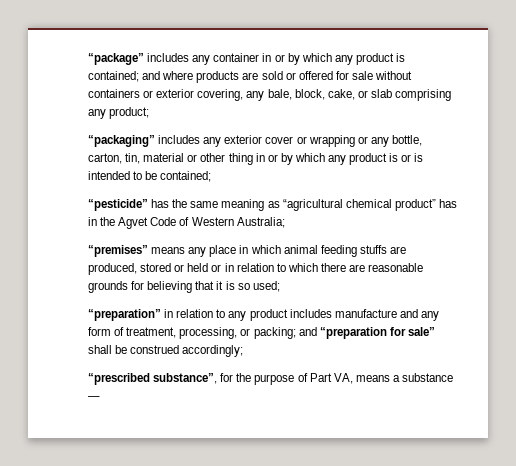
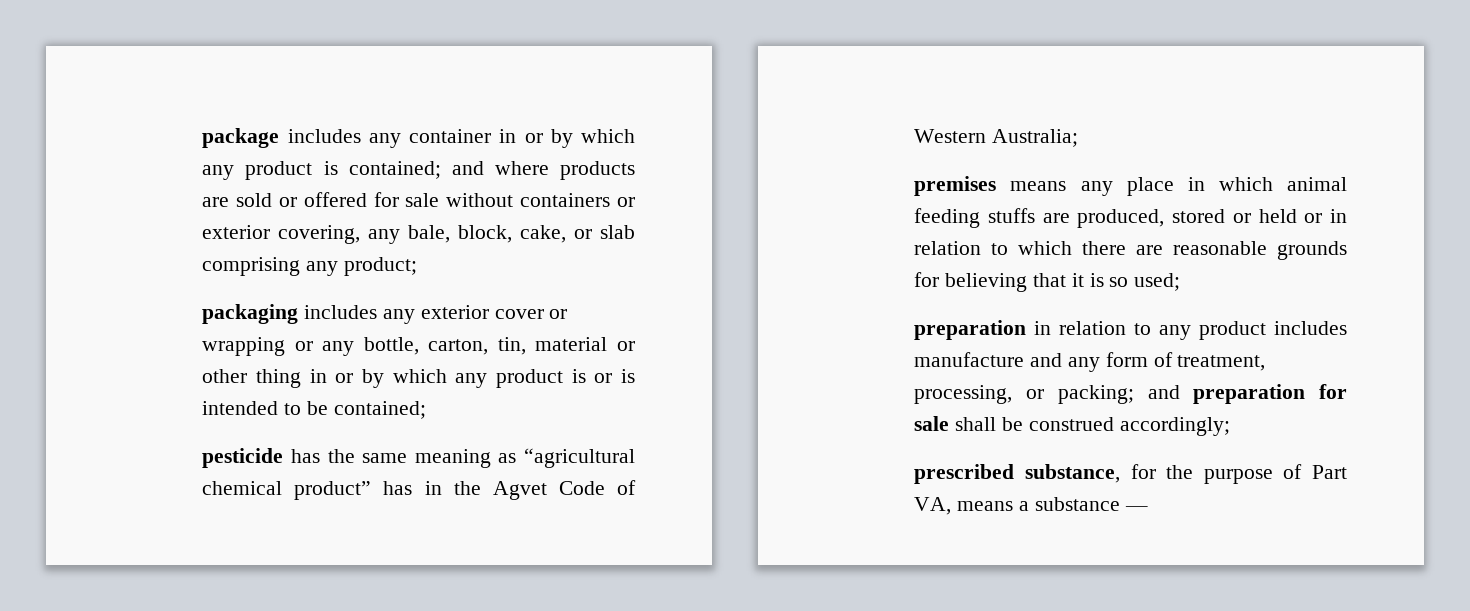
- “package” includes any container in or by which any product is contained; and where products are sold or offered for sale without containers or exterior covering, any bale, block, cake, or slab comprising any product;
+ package includes any container in or by which any product is contained; and where products are sold or offered for sale without containers or exterior covering, any bale, block, cake, or slab comprising any product;
- “packaging” includes any exterior cover or wrapping or any bottle, carton, tin, material or other thing in or by which any product is or is intended to be contained;
+ packaging includes any exterior cover or wrapping or any bottle, carton, tin, material or other thing in or by which any product is or is intended to be contained;
- “pesticide” has the same meaning as “agricultural chemical product” has in the Agvet Code of Western Australia;
+ pesticide has the same meaning as “agricultural chemical product” has in the Agvet Code of Western Australia;
- “premises” means any place in which animal feeding stuffs are produced, stored or held or in relation to which there are reasonable grounds for believing that it is so used;
+ premises means any place in which animal feeding stuffs are produced, stored or held or in relation to which there are reasonable grounds for believing that it is so used;
- “preparation” in relation to any product includes manufacture and any form of treatment, processing, or packing; and “preparation for sale” shall be construed accordingly;
+ preparation in relation to any product includes manufacture and any form of treatment, processing, or packing; and preparation for sale shall be construed accordingly;
- “prescribed substance”, for the purpose of Part VA, means a substance —
+ prescribed substance, for the purpose of Part VA, means a substance —

